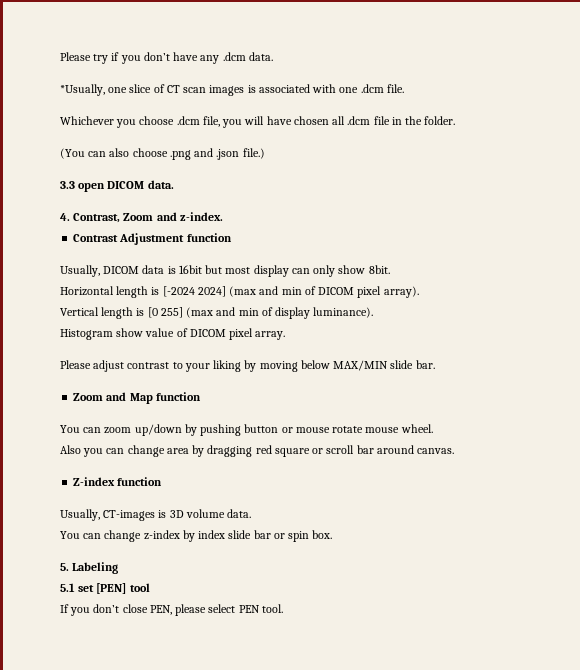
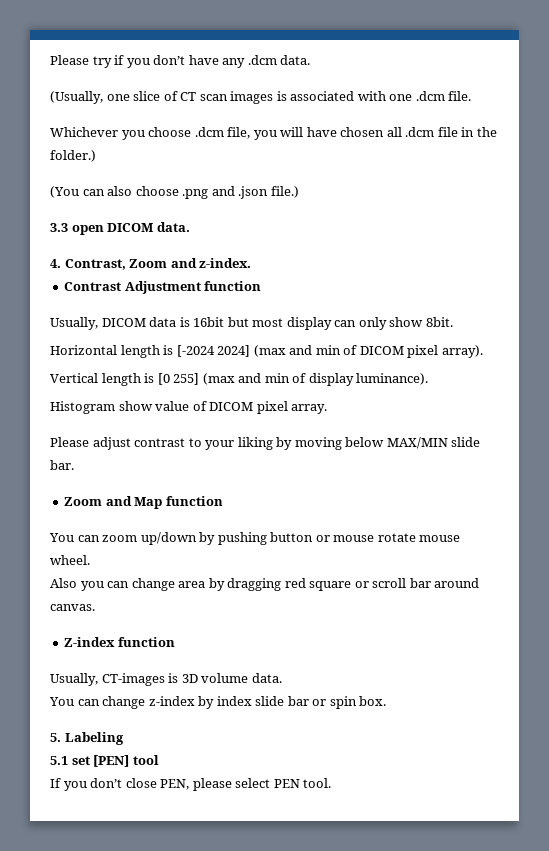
- *Usually, one slice of CT scan images is associated with one .dcm file.
+ (Usually, one slice of CT scan images is associated with one .dcm file.
- Whichever you choose .dcm file, you will have chosen all .dcm file in the folder.
+ Whichever you choose .dcm file, you will have chosen all .dcm file in the folder.)

